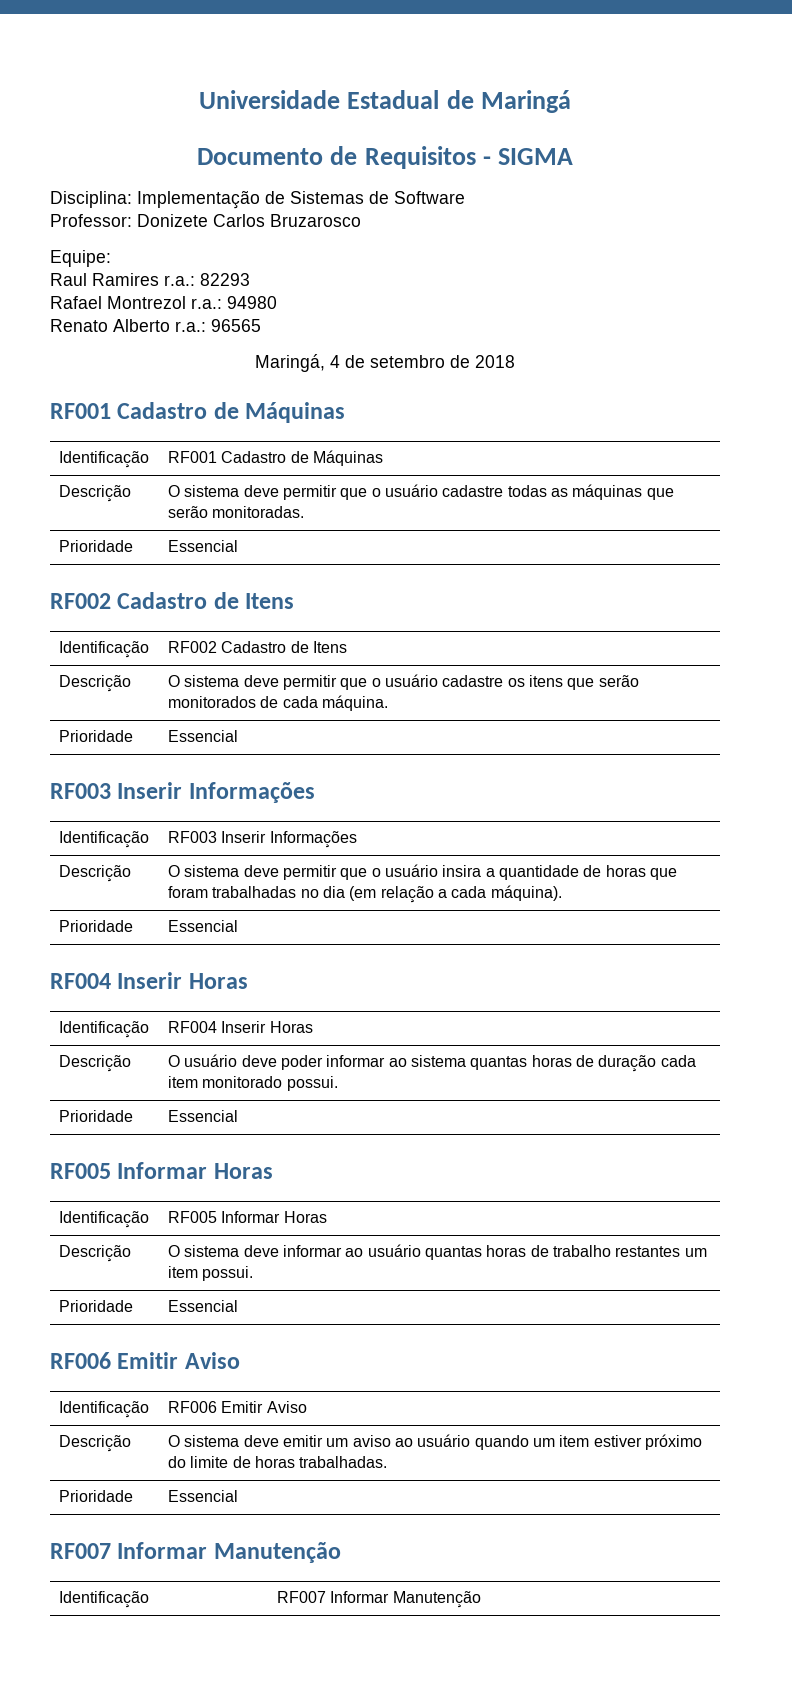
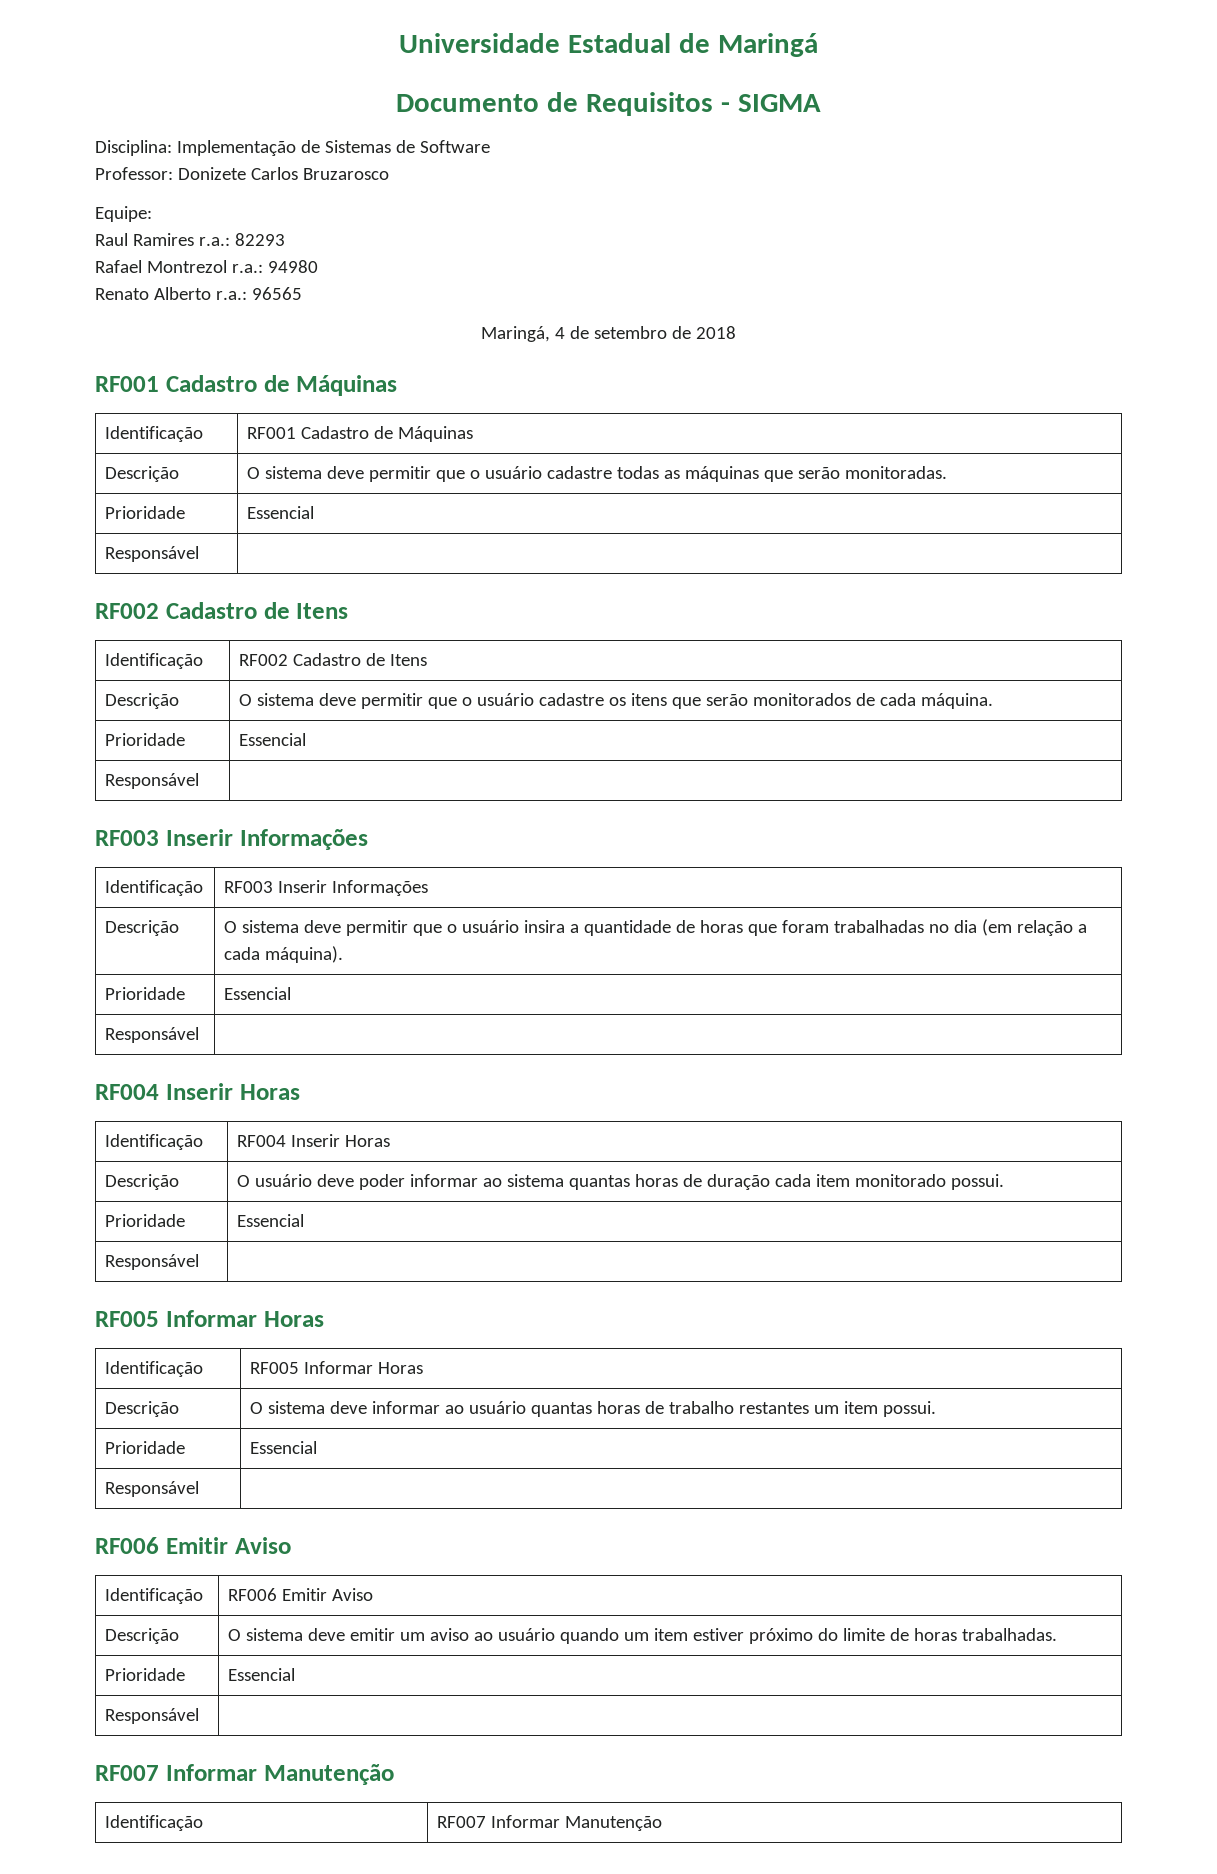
  Descrição | O sistema deve permitir que o usuário cadastre todas as máquinas que serão monitoradas.
  Prioridade | Essencial
+ Responsável |
  Descrição | O sistema deve permitir que o usuário cadastre os itens que serão monitorados de cada máquina.
  Prioridade | Essencial
+ Responsável |
  Descrição | O sistema deve permitir que o usuário insira a quantidade de horas que foram trabalhadas no dia (em relação a cada máquina).
  Prioridade | Essencial
+ Responsável |
  Descrição | O usuário deve poder informar ao sistema quantas horas de duração cada item monitorado possui.
  Prioridade | Essencial
+ Responsável |
  Descrição | O sistema deve informar ao usuário quantas horas de trabalho restantes um item possui.
  Prioridade | Essencial
+ Responsável |
  Descrição | O sistema deve emitir um aviso ao usuário quando um item estiver próximo do limite de horas trabalhadas.
  Prioridade | Essencial
+ Responsável |

